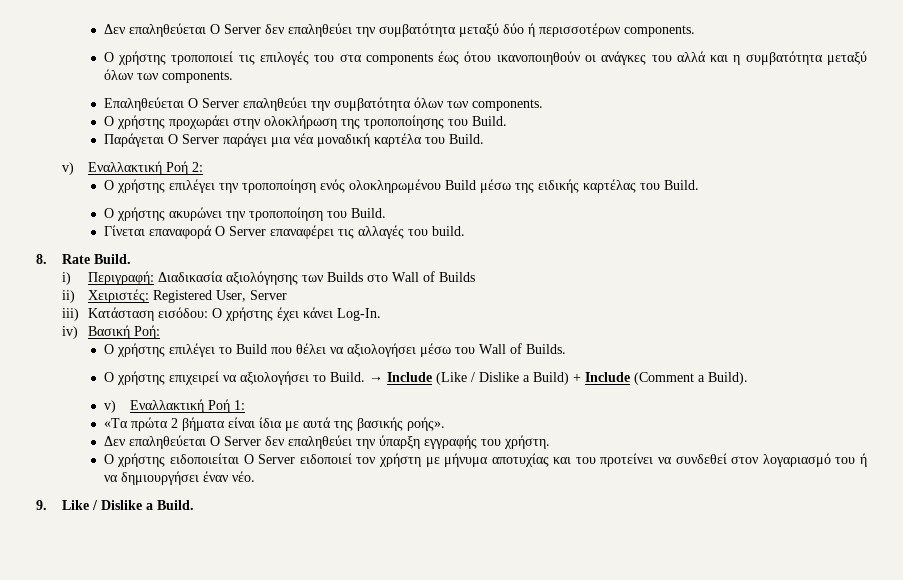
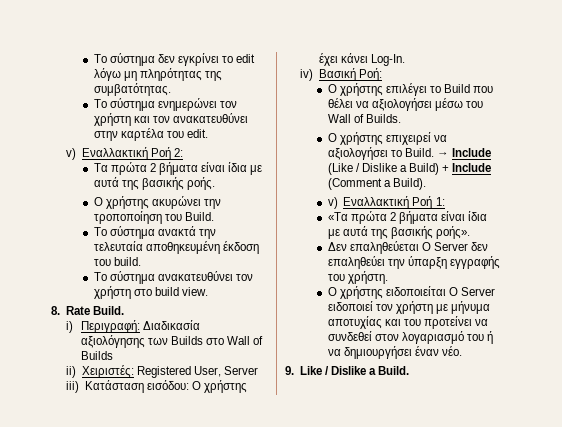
- Δεν επαληθεύεται Ο Server δεν επαληθεύει την συμβατότητα μεταξύ δύο ή περισσοτέρων components.
- Ο χρήστης τροποποιεί τις επιλογές του στα components έως ότου ικανοποιηθούν οι ανάγκες του αλλά και η συμβατότητα μεταξύ όλων των components.
- Επαληθεύεται Ο Server επαληθεύει την συμβατότητα όλων των components.
- Ο χρήστης προχωράει στην ολοκλήρωση της τροποποίησης του Build.
- Παράγεται Ο Server παράγει μια νέα μοναδική καρτέλα του Build.
+ Tο σύστημα δεν εγκρίνει το edit λόγω μη πληρότητας της συμβατότητας.
+ Το σύστημα ενημερώνει τον χρήστη και τον ανακατευθύνει στην καρτέλα του edit.
- Ο χρήστης επιλέγει την τροποποίηση ενός ολοκληρωμένου Build μέσω της ειδικής καρτέλας του Build.
+ Τα πρώτα 2 βήματα είναι ίδια με αυτά της βασικής ροής.
- Γίνεται επαναφορά Ο Server επαναφέρει τις αλλαγές του build.
+ Το σύστημα ανακτά την τελευταία αποθηκευμένη έκδοση του build.
+ Το σύστημα ανακατευθύνει τον χρήστη στο build view.

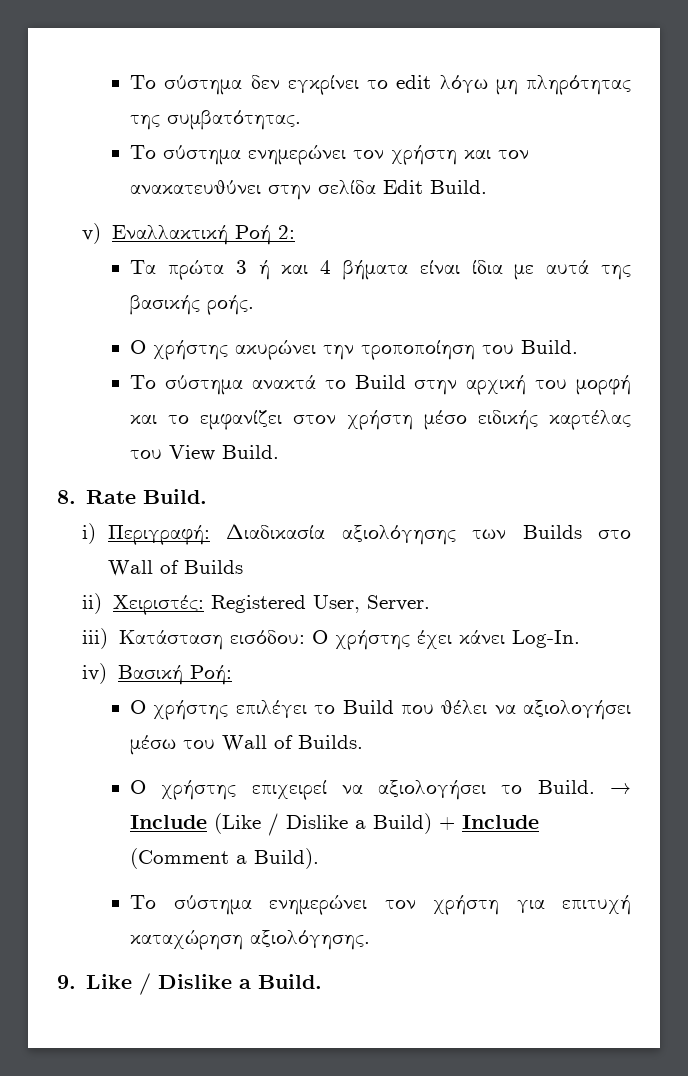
- Το σύστημα ενημερώνει τον χρήστη και τον ανακατευθύνει στην καρτέλα του edit.
+ Το σύστημα ενημερώνει τον χρήστη και τον ανακατευθύνει στην σελίδα Edit Build.
- Τα πρώτα 2 βήματα είναι ίδια με αυτά της βασικής ροής.
+ Τα πρώτα 3 ή και 4 βήματα είναι ίδια με αυτά της βασικής ροής.
- Το σύστημα ανακτά την τελευταία αποθηκευμένη έκδοση του build.
- Το σύστημα ανακατευθύνει τον χρήστη στο build view.
+ Το σύστημα ανακτά το Build στην αρχική του μορφή και το εμφανίζει στον χρήστη μέσο ειδικής καρτέλας του View Build.
- ii) Χειριστές: Registered User, Server
+ ii) Χειριστές: Registered User, Server.
- v) Εναλλακτική Ροή 1:
- «Τα πρώτα 2 βήματα είναι ίδια με αυτά της βασικής ροής».
- Δεν επαληθεύεται Ο Server δεν επαληθεύει την ύπαρξη εγγραφής του χρήστη.
- Ο χρήστης ειδοποιείται Ο Server ειδοποιεί τον χρήστη με μήνυμα αποτυχίας και του προτείνει να συνδεθεί στον λογαριασμό του ή να δημιουργήσει έναν νέο.
+ Το σύστημα ενημερώνει τον χρήστη για επιτυχή καταχώρηση αξιολόγησης.

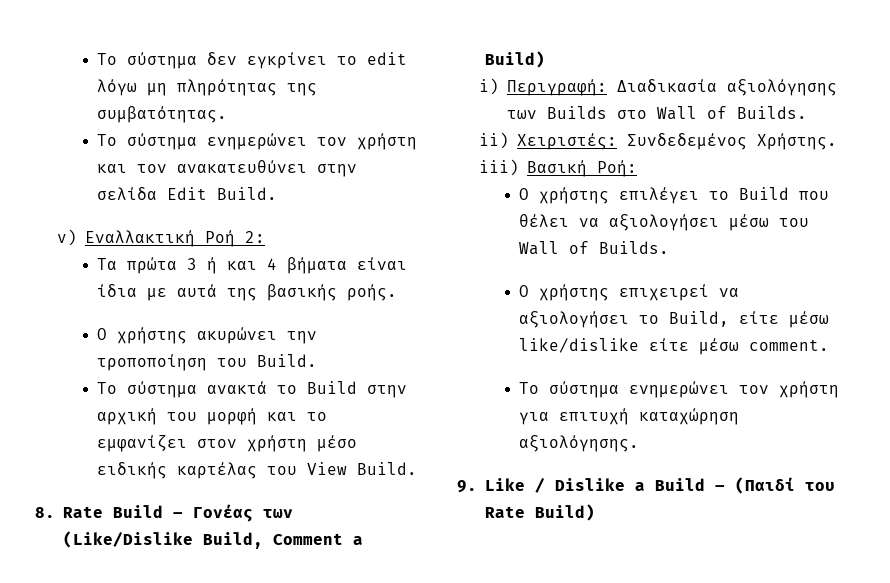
- 8. Rate Build.
+ 8. Rate Build – Γονέας των (Like/Dislike Build, Comment a Build)
- i) Περιγραφή: Διαδικασία αξιολόγησης των Builds στο Wall of Builds
+ i) Περιγραφή: Διαδικασία αξιολόγησης των Builds στο Wall of Builds.
- ii) Χειριστές: Registered User, Server.
- iii) Κατάσταση εισόδου: Ο χρήστης έχει κάνει Log-In.
- iv) Βασική Ροή:
+ ii) Χειριστές: Συνδεδεμένος Χρήστης.
+ iii) Βασική Ροή:
- Ο χρήστης επιχειρεί να αξιολογήσει το Build. → Include (Like / Dislike a Build) + Include (Comment a Build).
+ Ο χρήστης επιχειρεί να αξιολογήσει το Build, είτε μέσω like/dislike είτε μέσω comment.
- 9. Like / Dislike a Build.
+ 9. Like / Dislike a Build – (Παιδί του Rate Build)

